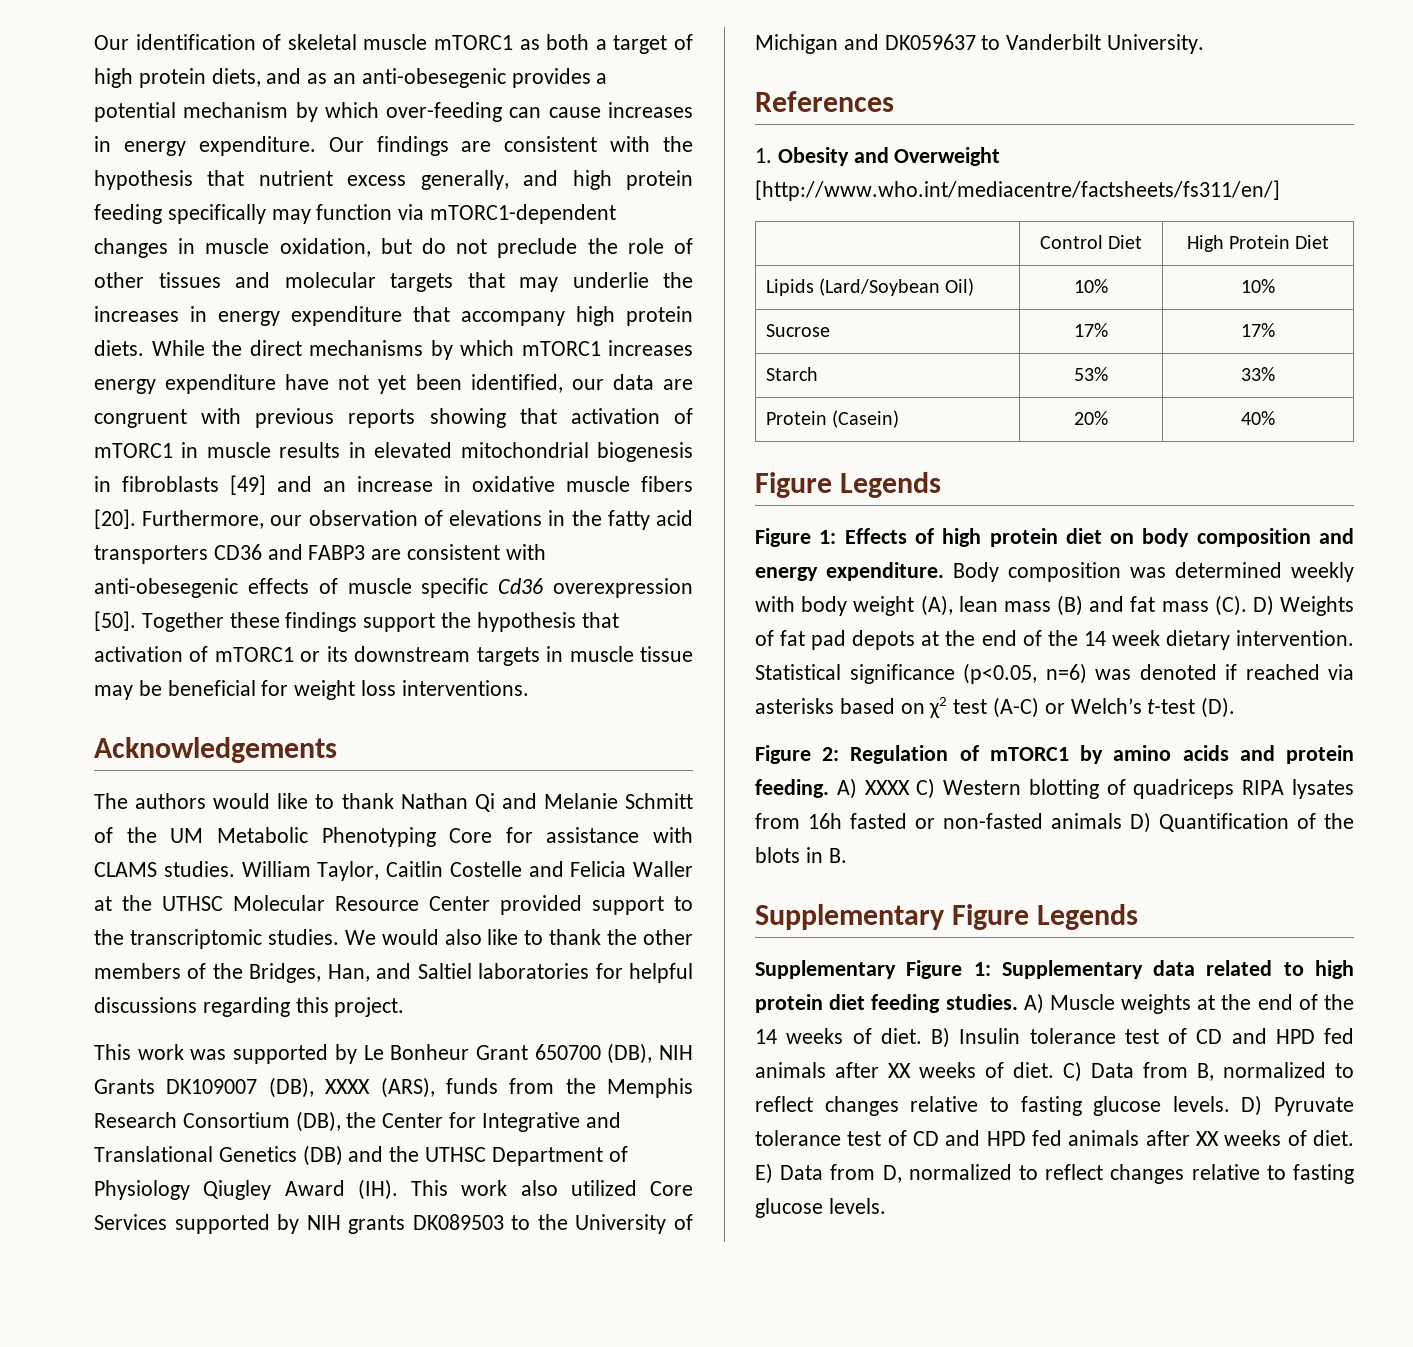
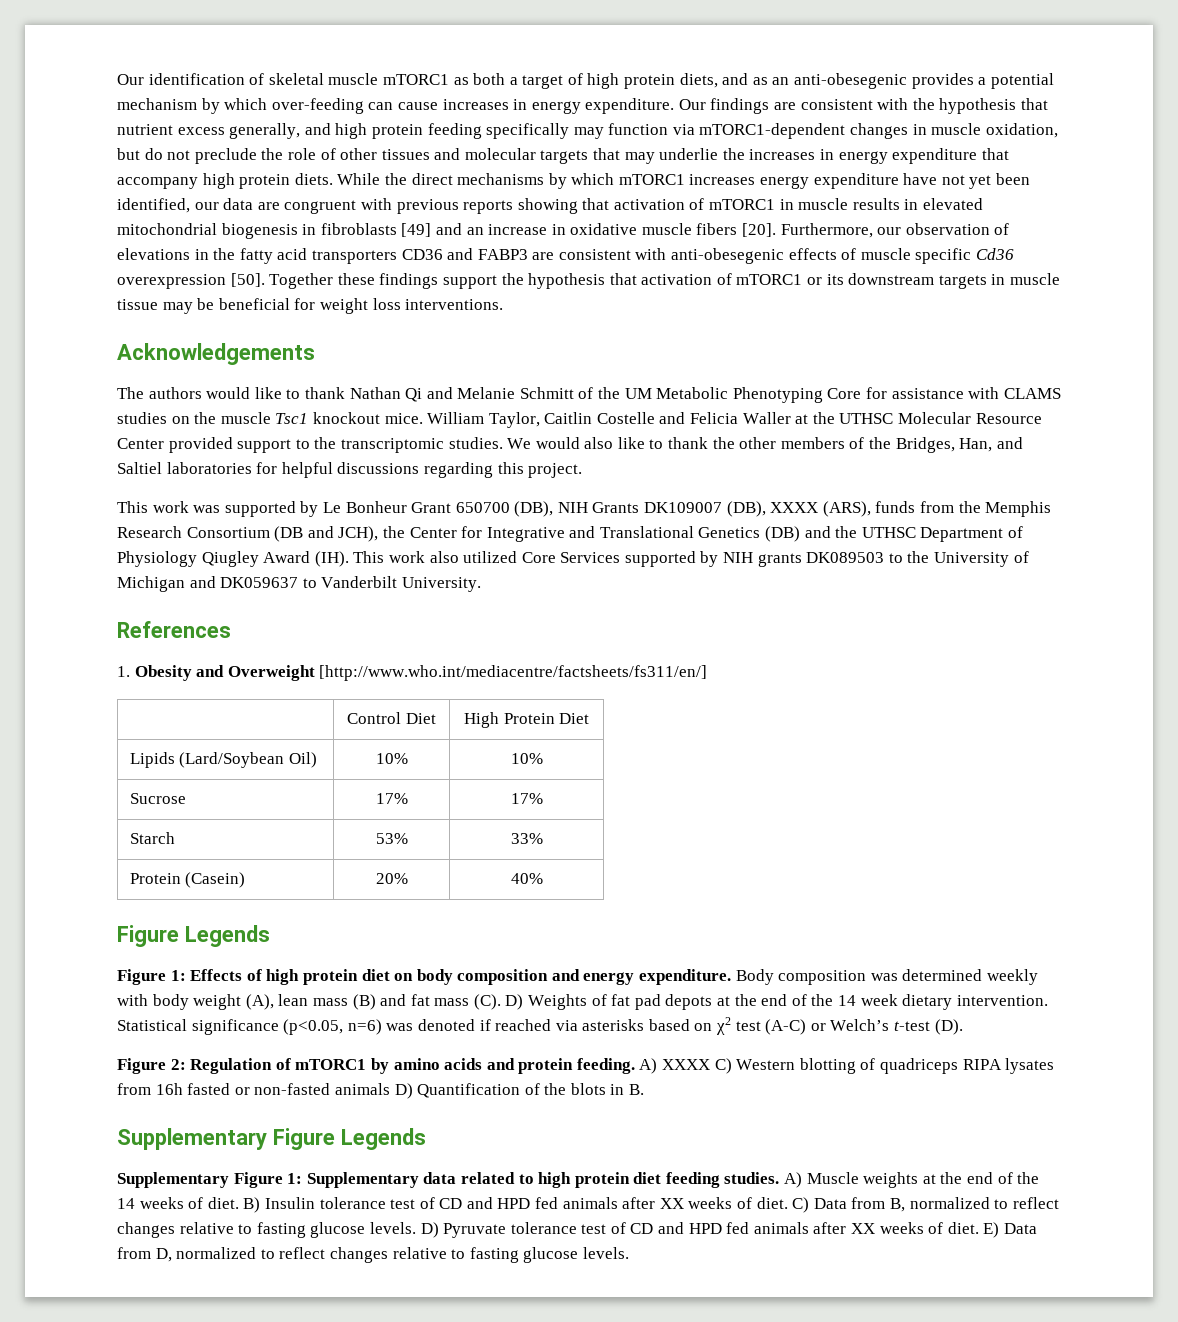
- The authors would like to thank Nathan Qi and Melanie Schmitt of the UM Metabolic Phenotyping Core for assistance with CLAMS studies.
+ The authors would like to thank Nathan Qi and Melanie Schmitt of the UM Metabolic Phenotyping Core for assistance with CLAMS studies on the muscle Tsc1 knockout mice.
- This work was supported by Le Bonheur Grant 650700 (DB), NIH Grants DK109007 (DB), XXXX (ARS), funds from the Memphis Research Consortium (DB), the Center for Integrative and Translational Genetics (DB) and the UTHSC Department of Physiology Qiugley Award (IH). This work also utilized Core Services supported by NIH grants DK089503 to the University of Michigan and DK059637 to Vanderbilt University.
+ This work was supported by Le Bonheur Grant 650700 (DB), NIH Grants DK109007 (DB), XXXX (ARS), funds from the Memphis Research Consortium (DB and JCH), the Center for Integrative and Translational Genetics (DB) and the UTHSC Department of Physiology Qiugley Award (IH). This work also utilized Core Services supported by NIH grants DK089503 to the University of Michigan and DK059637 to Vanderbilt University.

